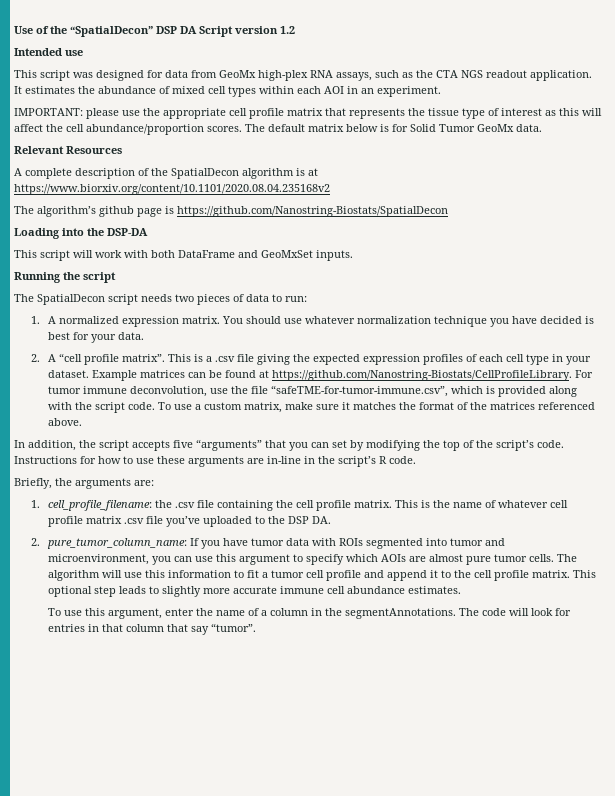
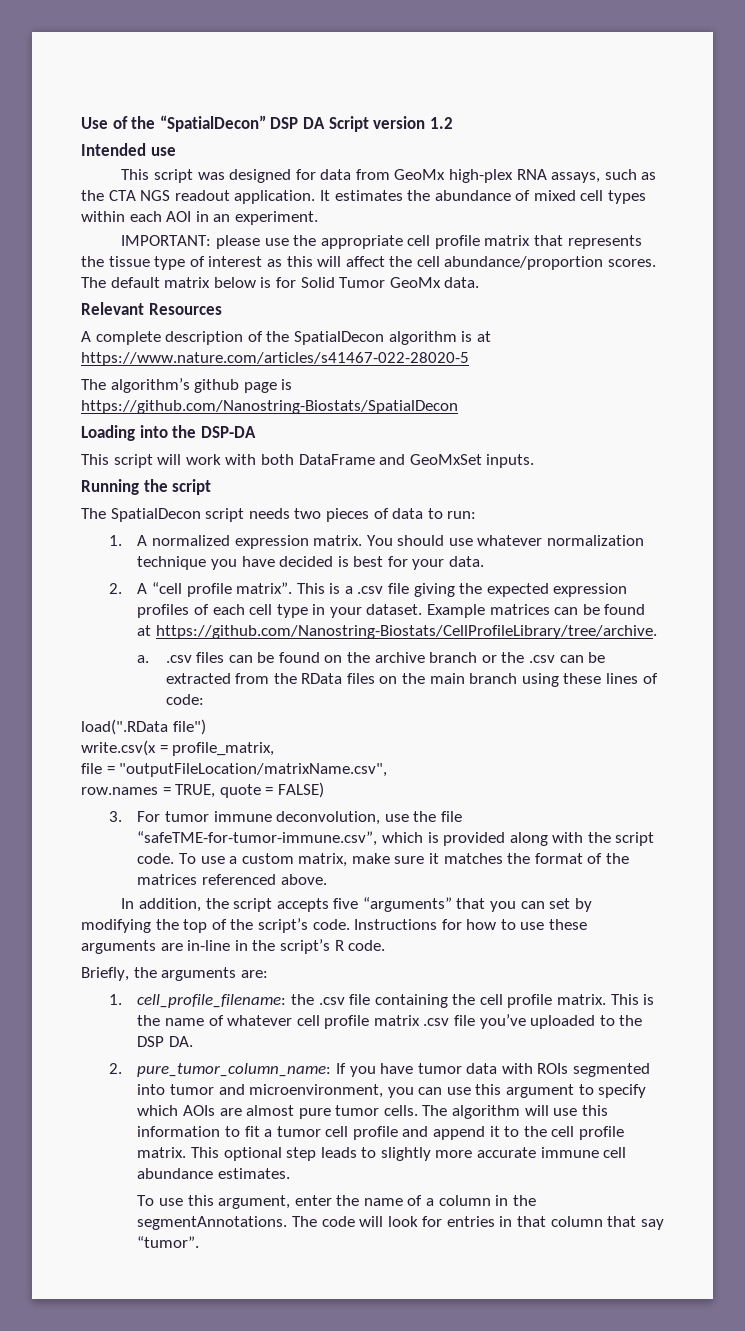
- A complete description of the SpatialDecon algorithm is at https://www.biorxiv.org/content/10.1101/2020.08.04.235168v2
+ A complete description of the SpatialDecon algorithm is at https://www.nature.com/articles/s41467-022-28020-5
- Example matrices can be found at https://github.com/Nanostring-Biostats/CellProfileLibrary. For tumor immune deconvolution, use the file “safeTME-for-tumor-immune.csv”, which is provided along with the script code.
+ Example matrices can be found at https://github.com/Nanostring-Biostats/CellProfileLibrary/tree/archive.
+ a. .csv files can be found on the archive branch or the .csv can be extracted from the RData files on the main branch using these lines of code:
+ load(".RData file")
+ write.csv(x = profile_matrix,
+ file = "outputFileLocation/matrixName.csv",
+ row.names = TRUE, quote = FALSE)
+ 3. For tumor immune deconvolution, use the file “safeTME-for-tumor-immune.csv”, which is provided along with the script code.

